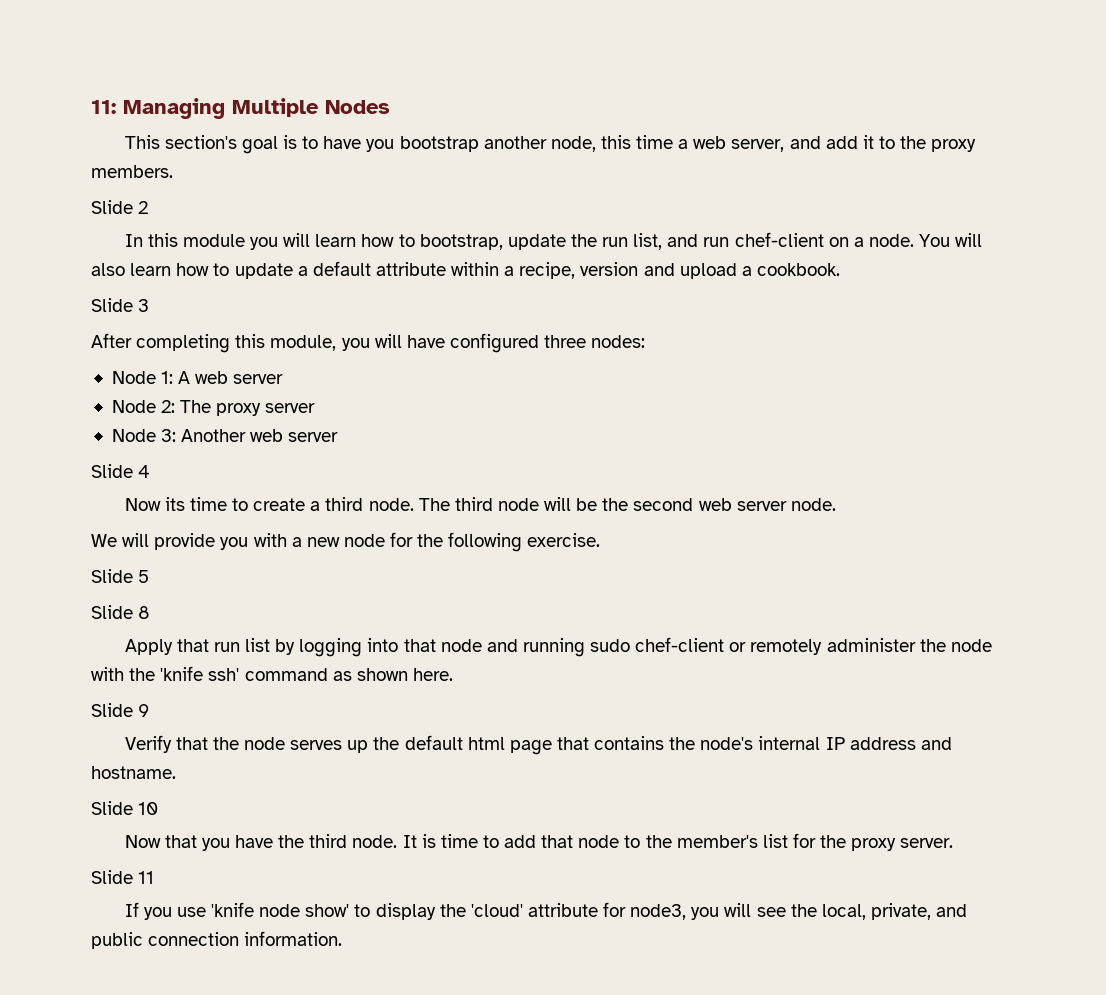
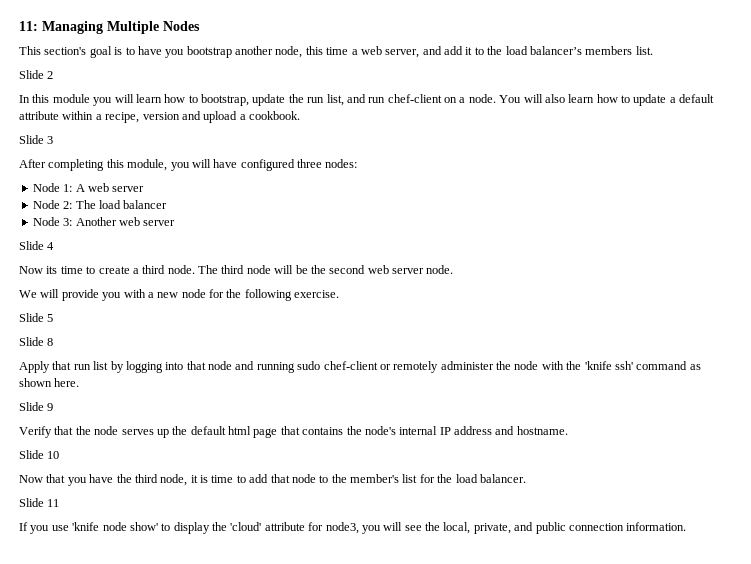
- This section's goal is to have you bootstrap another node, this time a web server, and add it to the proxy members.
+ This section's goal is to have you bootstrap another node, this time a web server, and add it to the load balancer’s members list.
- Node 2: The proxy server
+ Node 2: The load balancer
- Now that you have the third node. It is time to add that node to the member's list for the proxy server.
+ Now that you have the third node, it is time to add that node to the member's list for the load balancer.

